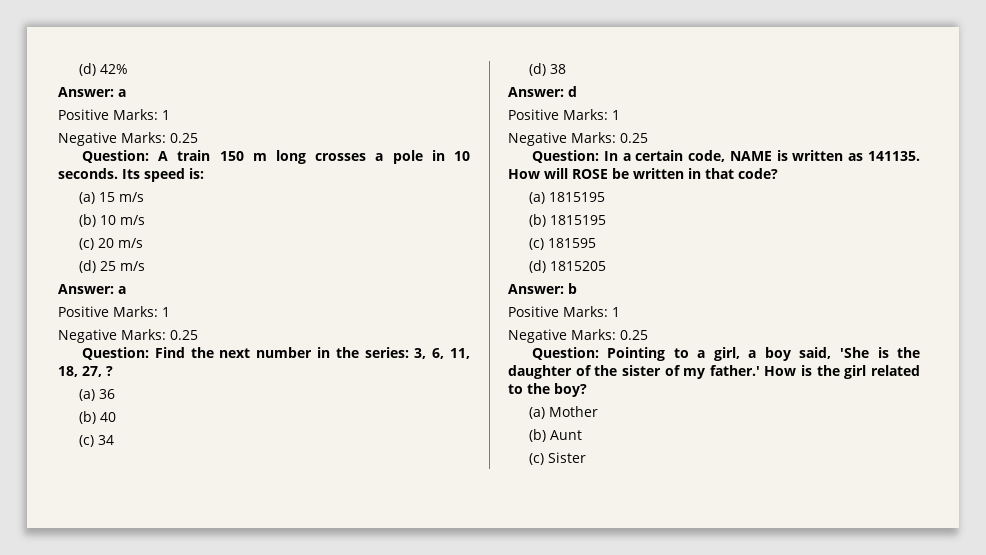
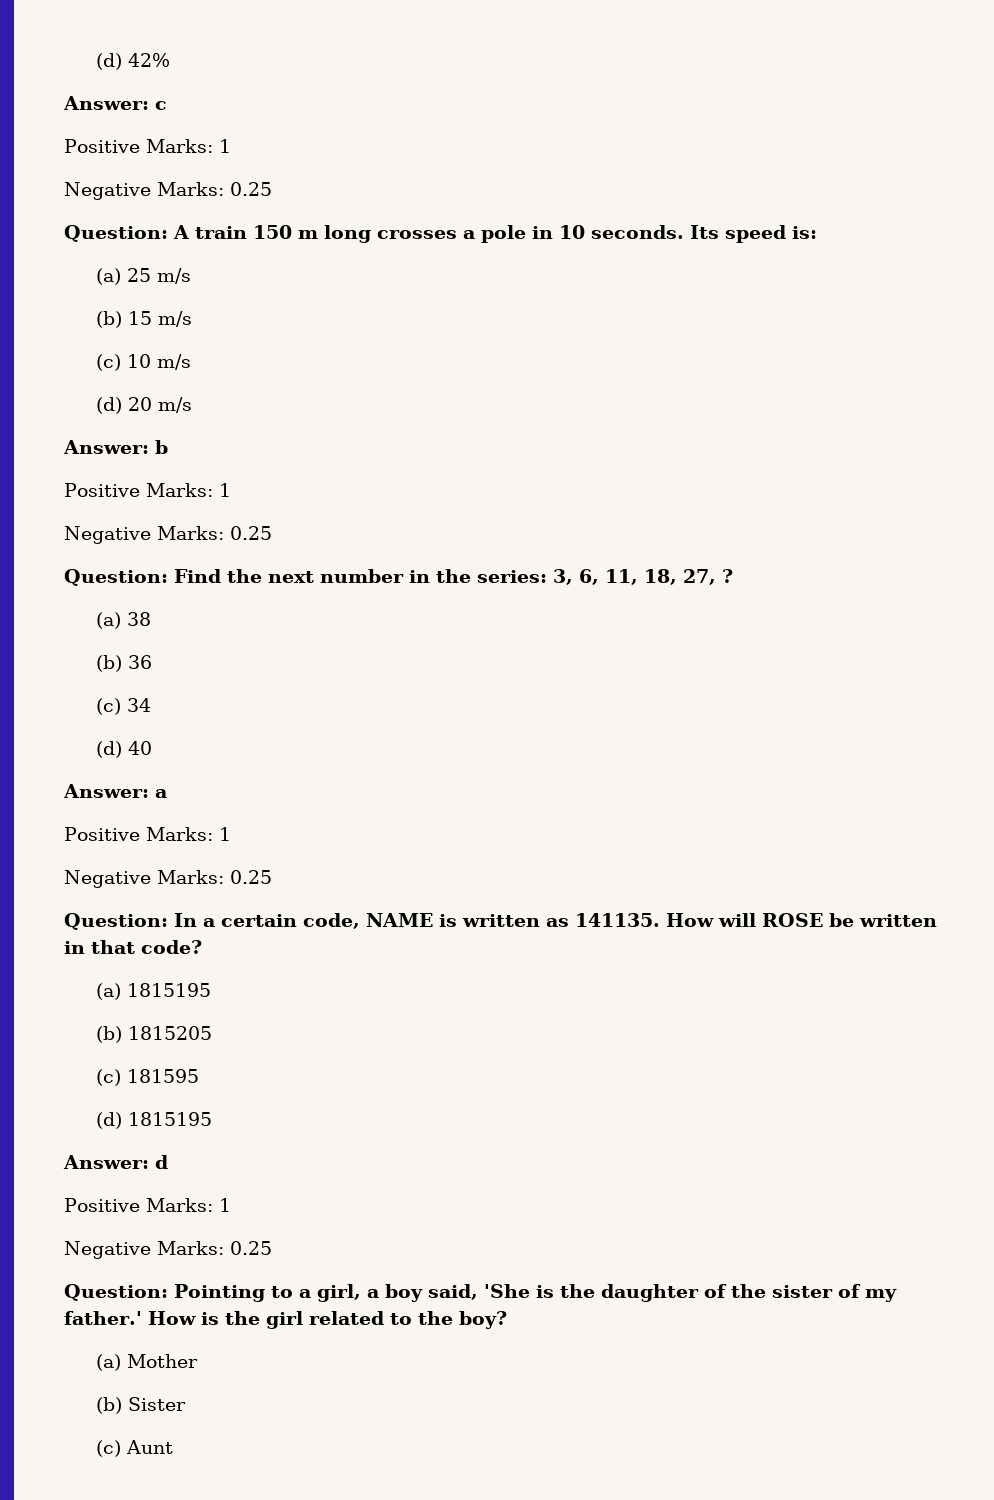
  (d) 42%
- Answer: a
+ Answer: c
- (a) 15 m/s
+ (a) 25 m/s
+ (b) 15 m/s
- (b) 10 m/s
+ (c) 10 m/s
- (c) 20 m/s
+ (d) 20 m/s
- (d) 25 m/s
- Answer: a
+ Answer: b
- (a) 36
- (b) 40
+ (a) 38
+ (b) 36
- (d) 38
- Answer: d
+ (d) 40
+ Answer: a
- (b) 1815195
+ (b) 1815205
- (d) 1815205
- Answer: b
+ (d) 1815195
+ Answer: d
- (b) Aunt
- (c) Sister
+ (b) Sister
+ (c) Aunt

